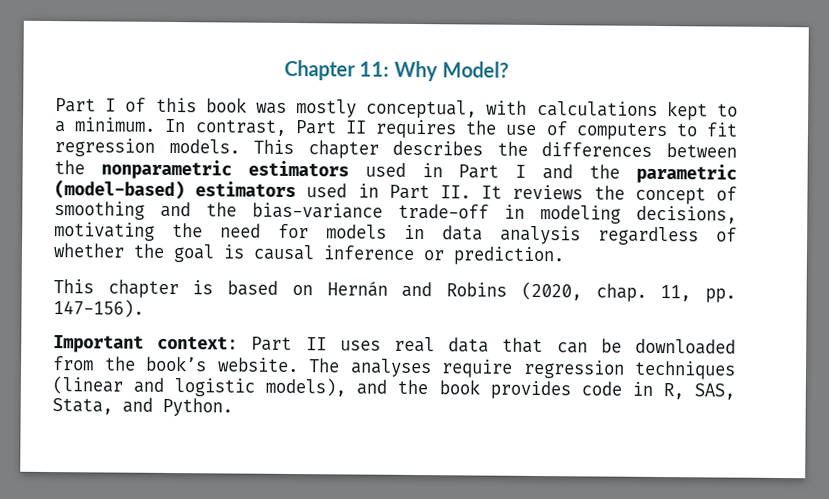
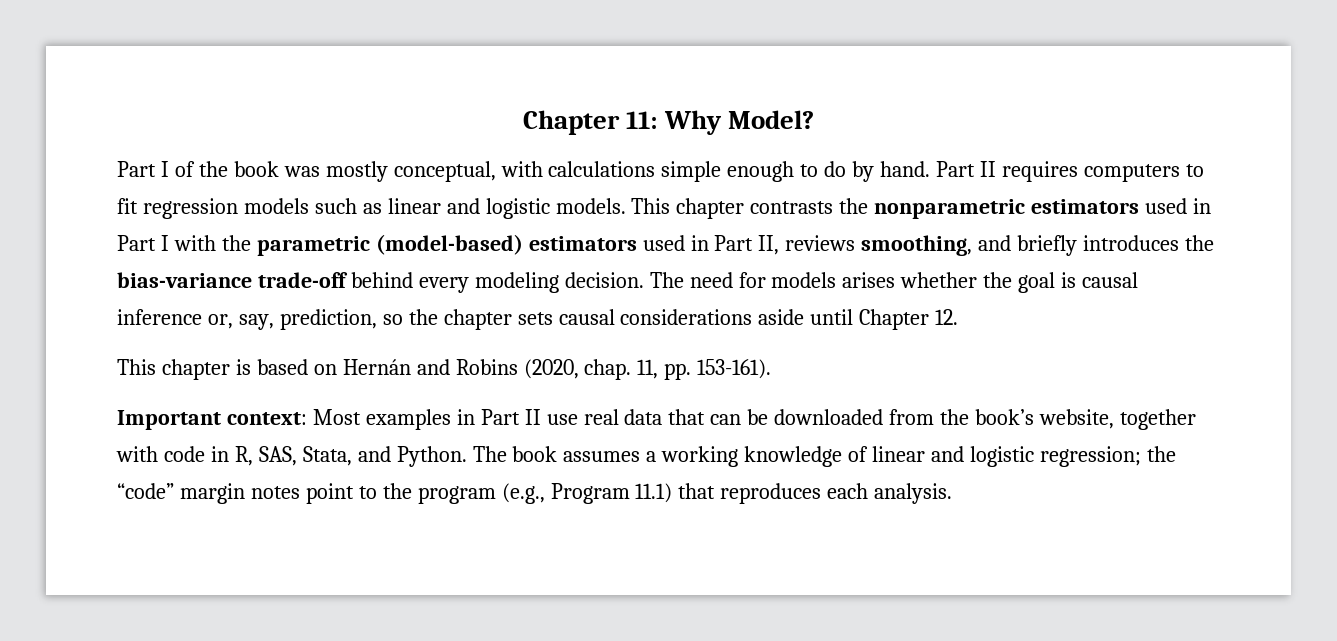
- Part I of this book was mostly conceptual, with calculations kept to a minimum. In contrast, Part II requires the use of computers to fit regression models. This chapter describes the differences between the nonparametric estimators used in Part I and the parametric (model-based) estimators used in Part II. It reviews the concept of smoothing and the bias-variance trade-off in modeling decisions, motivating the need for models in data analysis regardless of whether the goal is causal inference or prediction.
+ Part I of the book was mostly conceptual, with calculations simple enough to do by hand. Part II requires computers to fit regression models such as linear and logistic models. This chapter contrasts the nonparametric estimators used in Part I with the parametric (model-based) estimators used in Part II, reviews smoothing, and briefly introduces the bias-variance trade-off behind every modeling decision. The need for models arises whether the goal is causal inference or, say, prediction, so the chapter sets causal considerations aside until Chapter 12.
- 11, pp. 147-156).
+ 11, pp. 153-161).
- Important context: Part II uses real data that can be downloaded from the book’s website. The analyses require regression techniques (linear and logistic models), and the book provides code in R, SAS, Stata, and Python.
+ Important context: Most examples in Part II use real data that can be downloaded from the book’s website, together with code in R, SAS, Stata, and Python.
+ The book assumes a working knowledge of linear and logistic regression; the “code” margin notes point to the program (e.g., Program 11.1) that reproduces each analysis.

